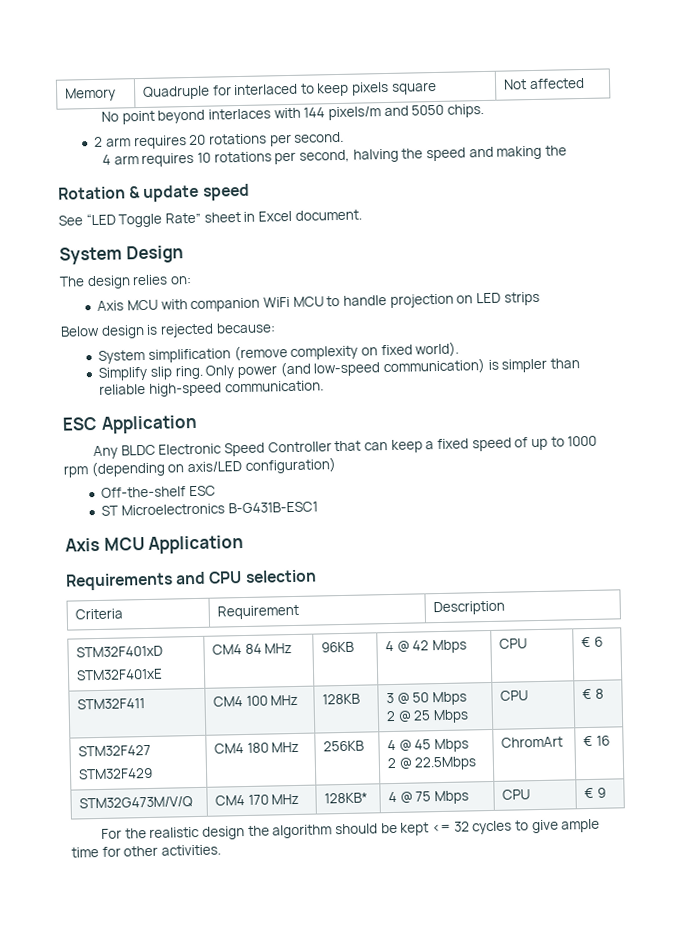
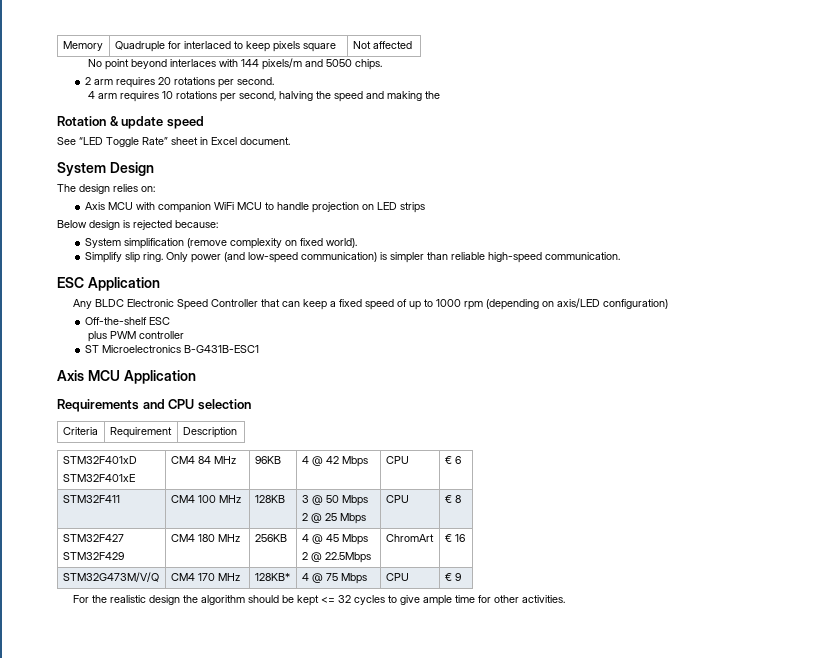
+ plus PWM controller

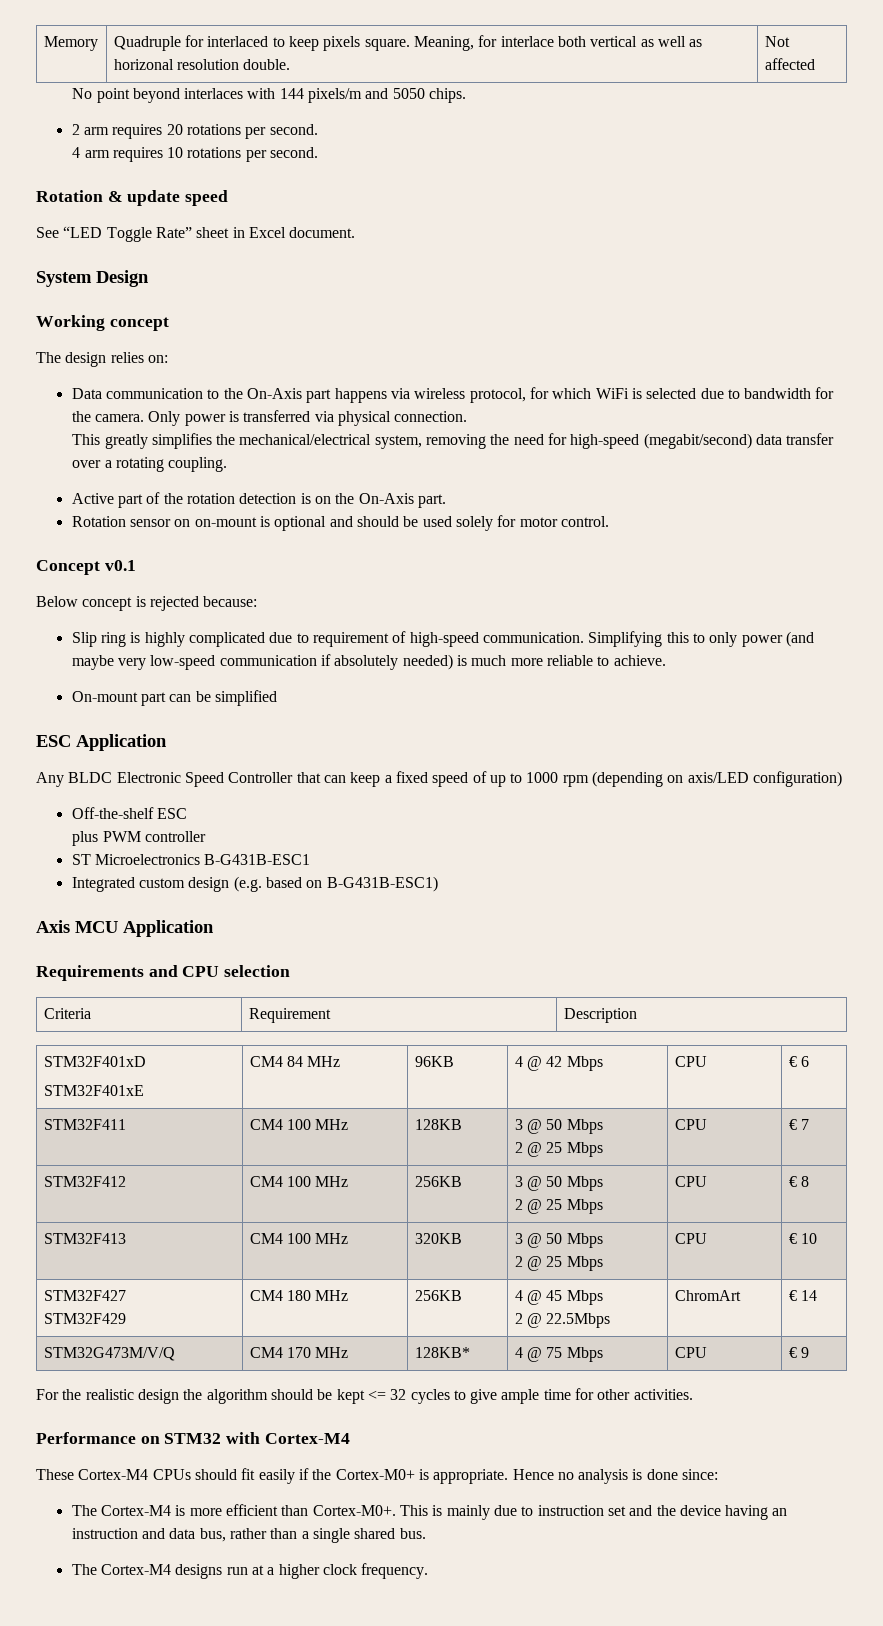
- Memory | Quadruple for interlaced to keep pixels square | Not affected
+ Memory | Quadruple for interlaced to keep pixels square. Meaning, for interlace both vertical as well as horizonal resolution double. | Not affected
- 4 arm requires 10 rotations per second, halving the speed and making the
+ 4 arm requires 10 rotations per second.
+ Working concept
- Axis MCU with companion WiFi MCU to handle projection on LED strips
+ Data communication to the On-Axis part happens via wireless protocol, for which WiFi is selected due to bandwidth for the camera. Only power is transferred via physical connection.
+ This greatly simplifies the mechanical/electrical system, removing the need for high-speed (megabit/second) data transfer over a rotating coupling.
+ Active part of the rotation detection is on the On-Axis part.
+ Rotation sensor on on-mount is optional and should be used solely for motor control.
+ Concept v0.1
- Below design is rejected because:
+ Below concept is rejected because:
- System simplification (remove complexity on fixed world).
- Simplify slip ring. Only power (and low-speed communication) is simpler than reliable high-speed communication.
+ Slip ring is highly complicated due to requirement of high-speed communication. Simplifying this to only power (and maybe very low-speed communication if absolutely needed) is much more reliable to achieve.
+ On-mount part can be simplified
+ Integrated custom design (e.g. based on B-G431B-ESC1)
  STM32F411 | CM4 100 MHz | 128KB | 3 @ 50 Mbps
+ 2 @ 25 Mbps | CPU | € 7
+ STM32F412 | CM4 100 MHz | 256KB | 3 @ 50 Mbps
+ STM32F413 | CM4 100 MHz | 320KB | 3 @ 50 Mbps
+ 2 @ 25 Mbps | CPU | € 10
  STM32F427
  STM32F429 | CM4 180 MHz | 256KB | 4 @ 45 Mbps
- 2 @ 22.5Mbps | ChromArt | € 16
+ 2 @ 22.5Mbps | ChromArt | € 14
+ Performance on STM32 with Cortex-M4
+ These Cortex-M4 CPUs should fit easily if the Cortex-M0+ is appropriate. Hence no analysis is done since:
+ The Cortex-M4 is more efficient than Cortex-M0+. This is mainly due to instruction set and the device having an instruction and data bus, rather than a single shared bus.
+ The Cortex-M4 designs run at a higher clock frequency.

